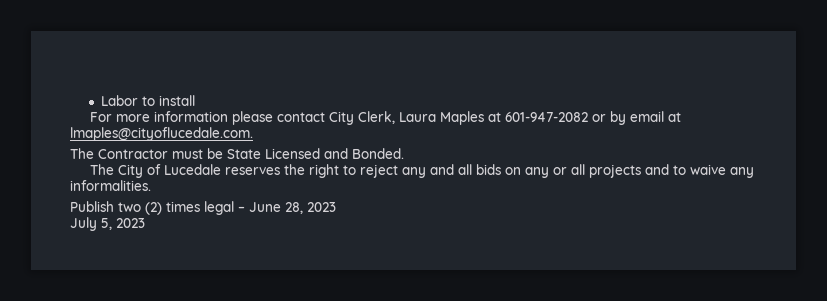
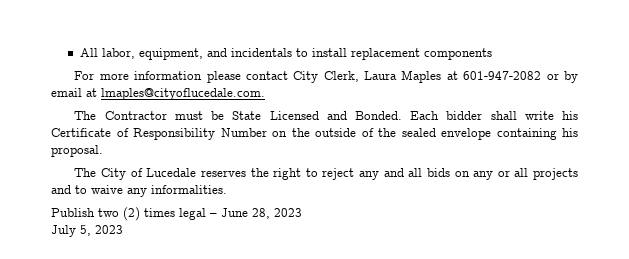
- Labor to install
+ All labor, equipment, and incidentals to install replacement components
+ Each bidder shall write his Certificate of Responsibility Number on the outside of the sealed envelope containing his proposal.

